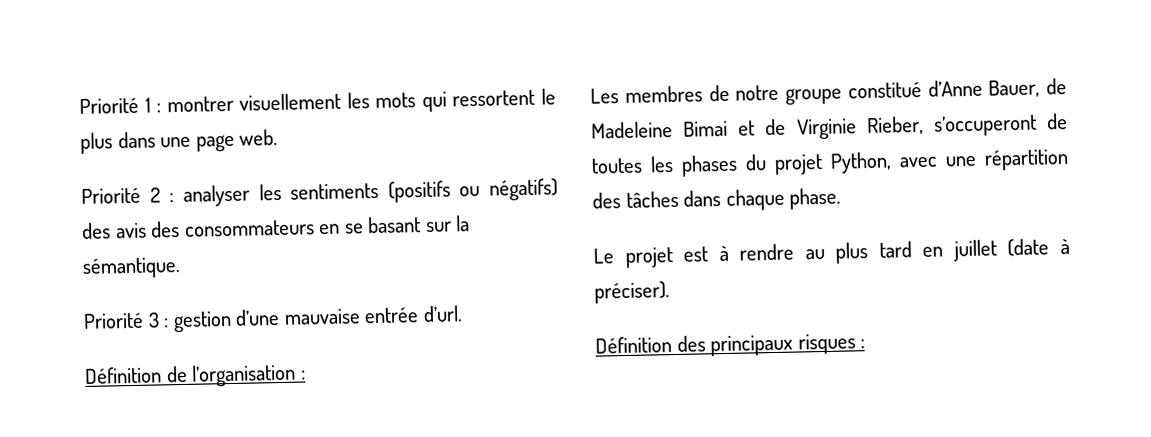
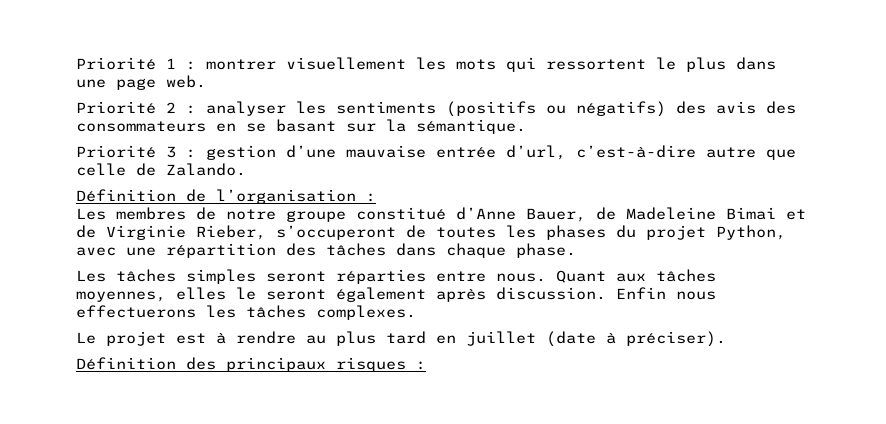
- Priorité 3 : gestion d’une mauvaise entrée d’url.
+ Priorité 3 : gestion d’une mauvaise entrée d’url, c’est-à-dire autre que celle de Zalando.
+ Les tâches simples seront réparties entre nous. Quant aux tâches moyennes, elles le seront également après discussion. Enfin nous effectuerons les tâches complexes.

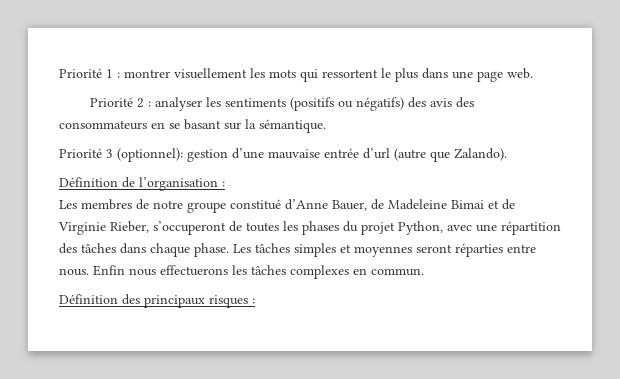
- Priorité 3 : gestion d’une mauvaise entrée d’url, c’est-à-dire autre que celle de Zalando.
+ Priorité 3 (optionnel): gestion d’une mauvaise entrée d’url (autre que Zalando).
- Les membres de notre groupe constitué d’Anne Bauer, de Madeleine Bimai et de Virginie Rieber, s’occuperont de toutes les phases du projet Python, avec une répartition des tâches dans chaque phase.
- Les tâches simples seront réparties entre nous.
+ Les membres de notre groupe constitué d’Anne Bauer, de Madeleine Bimai et de Virginie Rieber, s’occuperont de toutes les phases du projet Python, avec une répartition des tâches dans chaque phase. Les tâches simples et moyennes seront réparties entre nous.
- Quant aux tâches moyennes, elles le seront également après discussion.
- Enfin nous effectuerons les tâches complexes.
- Le projet est à rendre au plus tard en juillet (date à préciser).
+ Enfin nous effectuerons les tâches complexes en commun.

